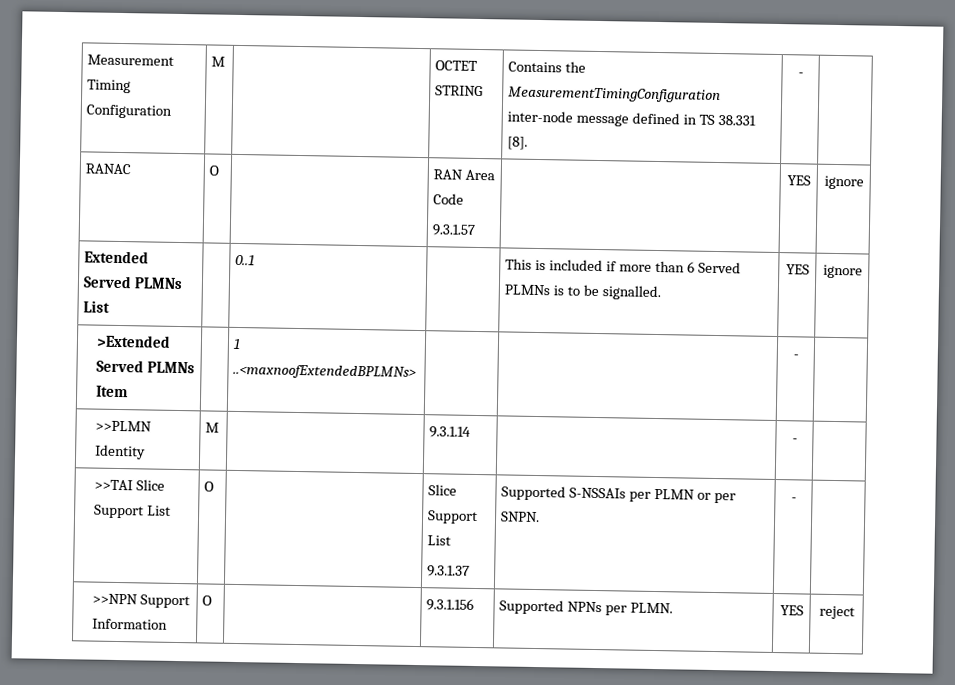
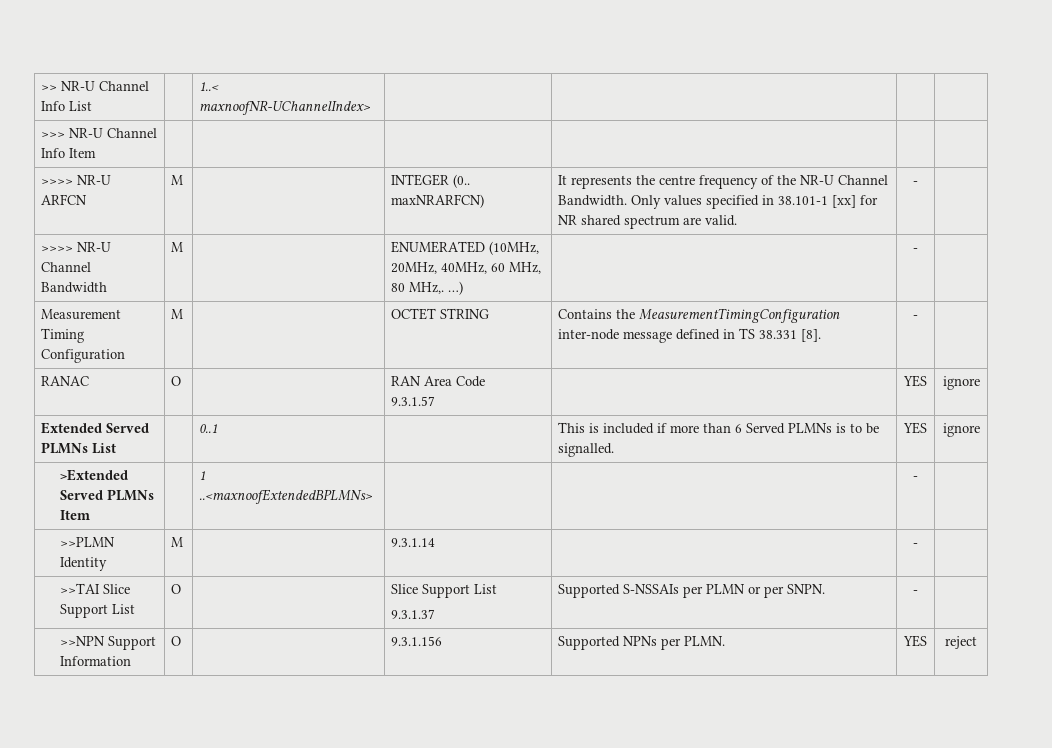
+ >> NR-U Channel Info List | | 1..< maxnoofNR-UChannelIndex> | | | |
+ >>> NR-U Channel Info Item | | | | | |
+ >>>> NR-U ARFCN | M | | INTEGER (0.. maxNRARFCN) | It represents the centre frequency of the NR-U Channel Bandwidth. Only values specified in 38.101-1 [xx] for NR shared spectrum are valid. | - |
+ >>>> NR-U Channel Bandwidth | M | | ENUMERATED (10MHz, 20MHz, 40MHz, 60 MHz, 80 MHz,. …) | | - |

